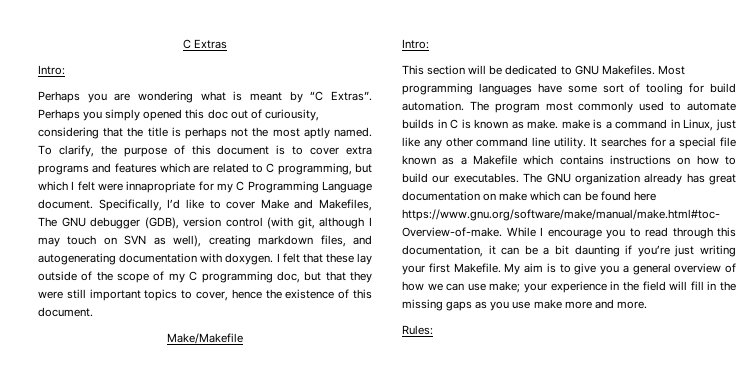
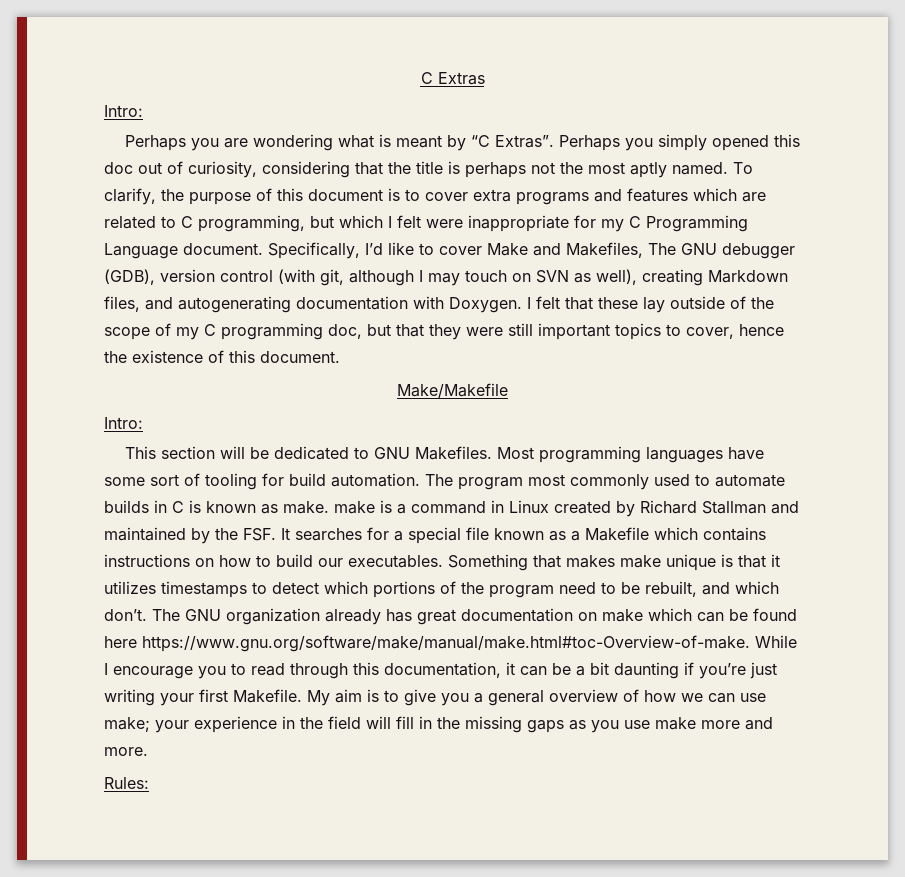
- Perhaps you simply opened this doc out of curiousity, considering that the title is perhaps not the most aptly named.
+ Perhaps you simply opened this doc out of curiosity, considering that the title is perhaps not the most aptly named.
- To clarify, the purpose of this document is to cover extra programs and features which are related to C programming, but which I felt were innapropriate for my C Programming Language document.
+ To clarify, the purpose of this document is to cover extra programs and features which are related to C programming, but which I felt were inappropriate for my C Programming Language document.
- Specifically, I’d like to cover Make and Makefiles, The GNU debugger (GDB), version control (with git, although I may touch on SVN as well), creating markdown files, and autogenerating documentation with doxygen.
+ Specifically, I’d like to cover Make and Makefiles, The GNU debugger (GDB), version control (with git, although I may touch on SVN as well), creating Markdown files, and autogenerating documentation with Doxygen.
- The program most commonly used to automate builds in C is known as make. make is a command in Linux, just like any other command line utility. It searches for a special file known as a Makefile which contains instructions on how to build our executables.
+ The program most commonly used to automate builds in C is known as make. make is a command in Linux created by Richard Stallman and maintained by the FSF. It searches for a special file known as a Makefile which contains instructions on how to build our executables.
+ Something that makes make unique is that it utilizes timestamps to detect which portions of the program need to be rebuilt, and which don’t.

